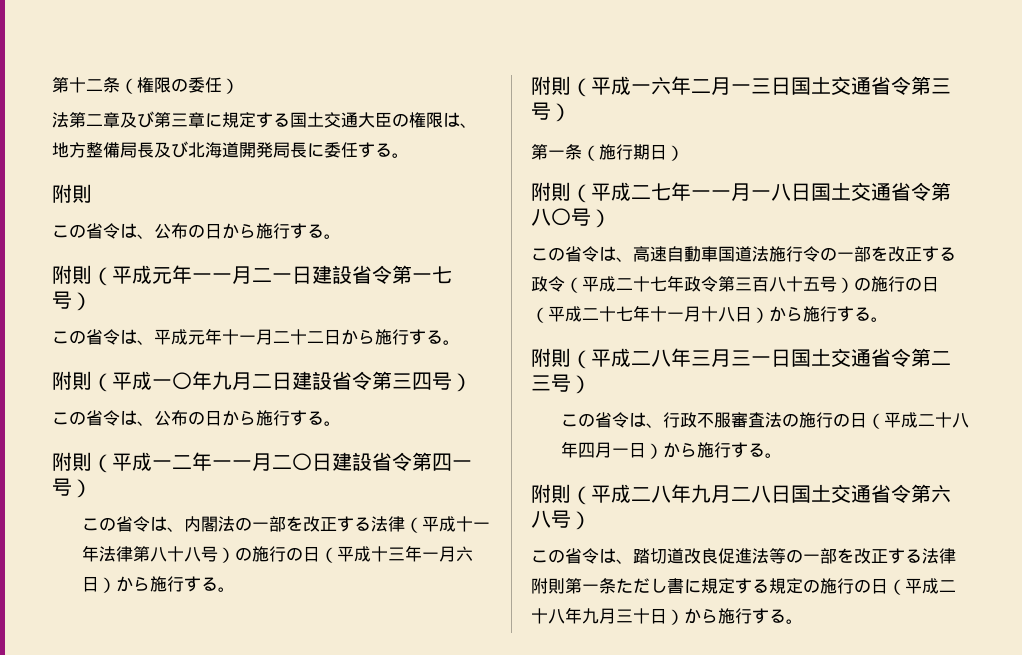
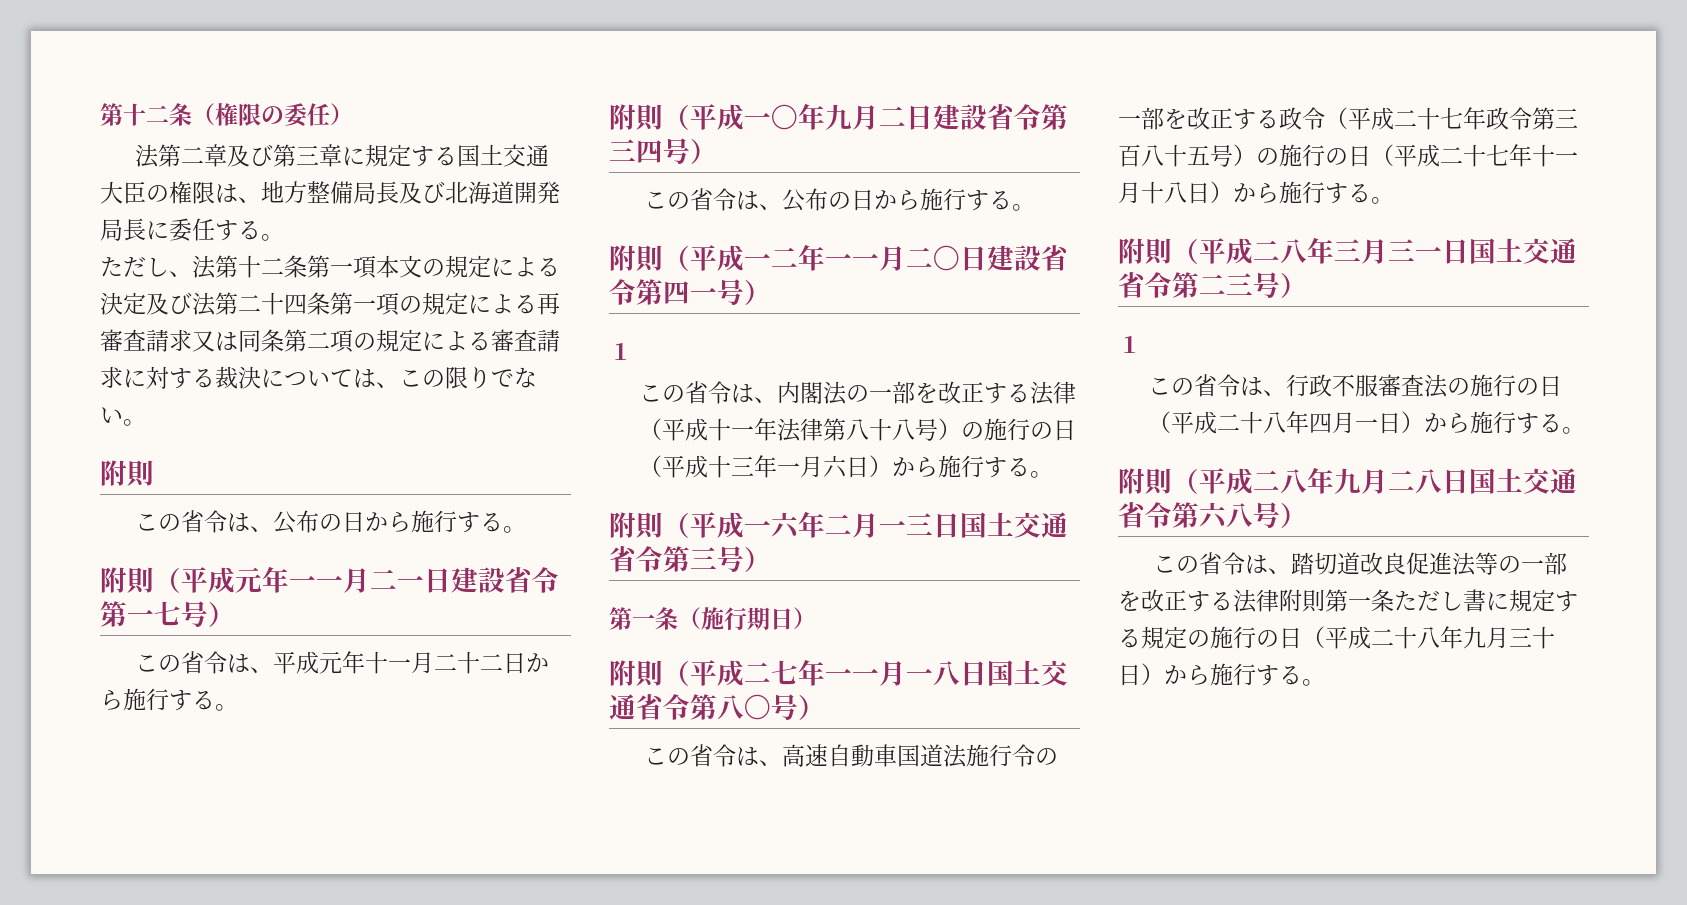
+ ただし、法第十二条第一項本文の規定による決定及び法第二十四条第一項の規定による再審査請求又は同条第二項の規定による審査請求に対する裁決については、この限りでない。
  附則（平成一二年一一月二〇日建設省令第四一号）
+ １
  附則（平成二八年三月三一日国土交通省令第二三号）
+ １

